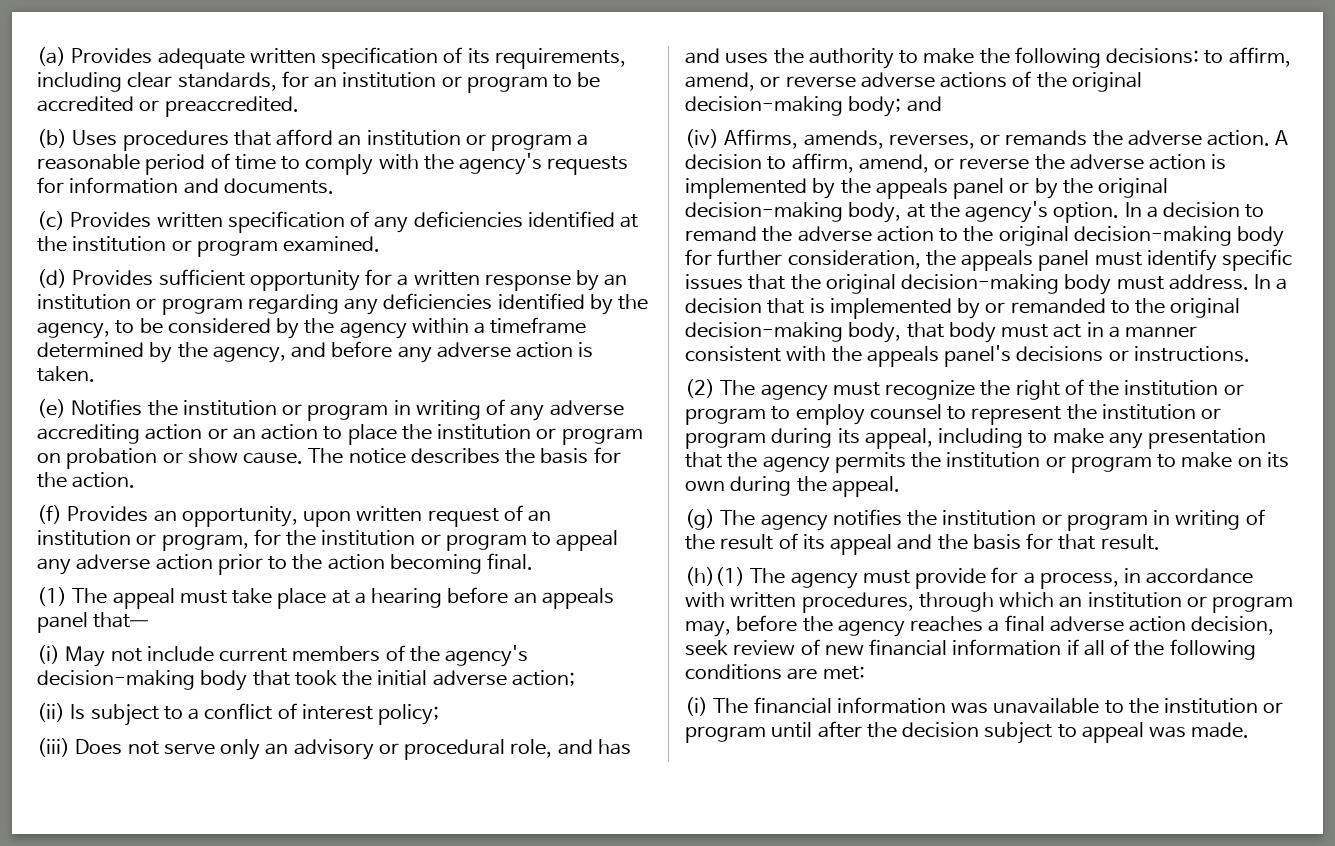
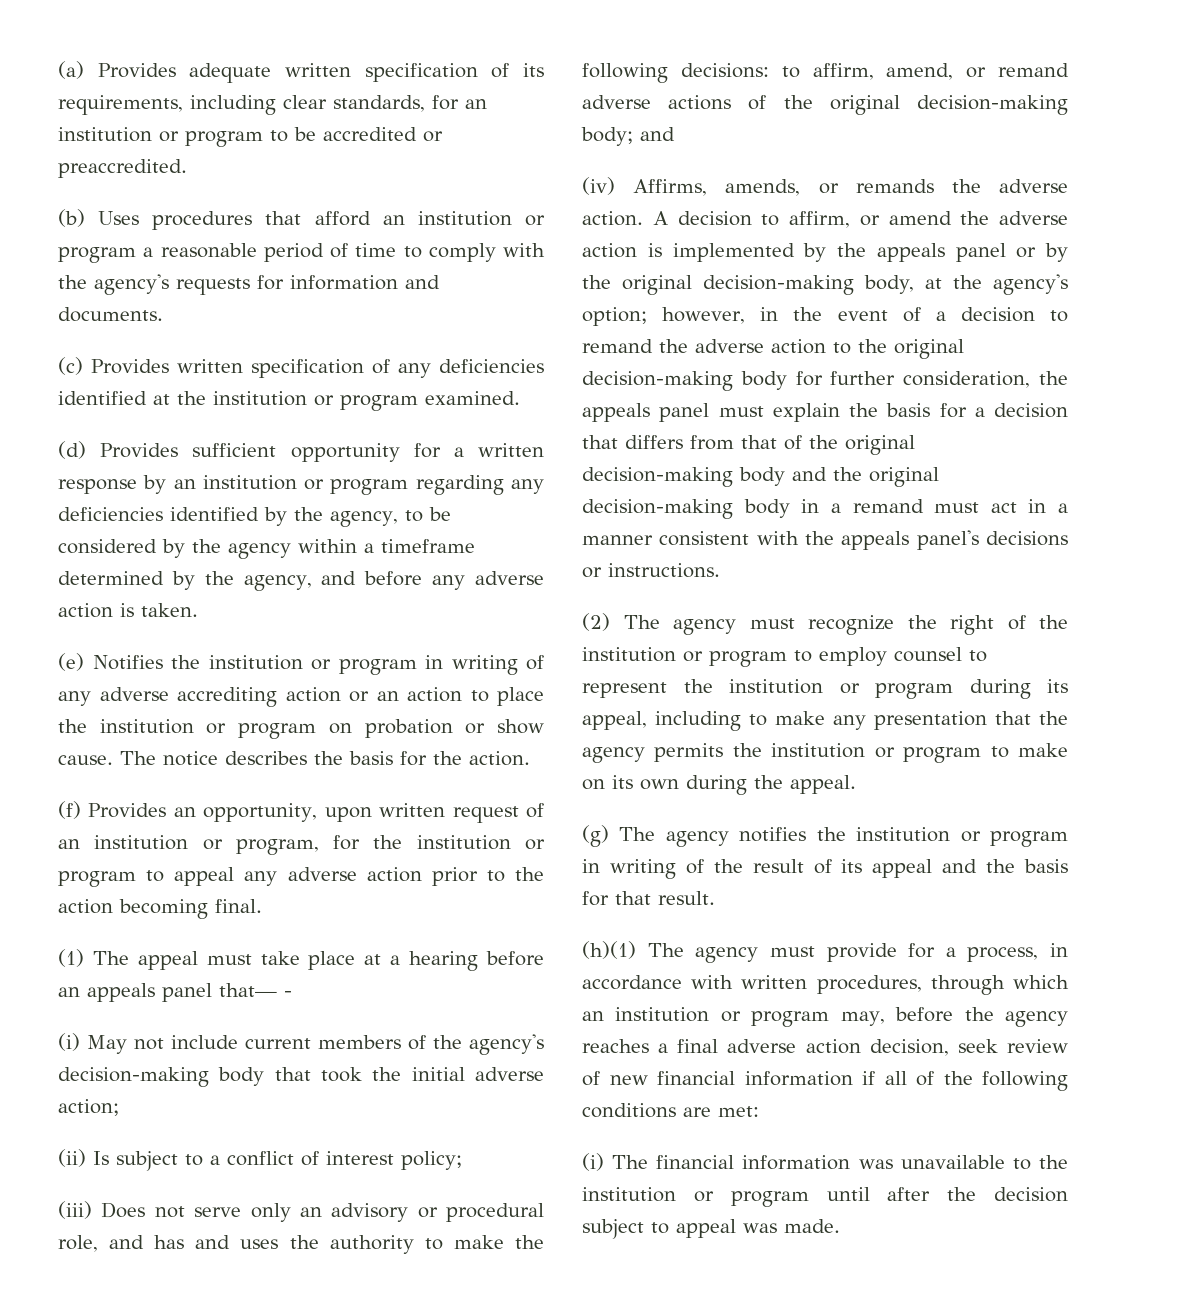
- (1) The appeal must take place at a hearing before an appeals panel that—
+ (1) The appeal must take place at a hearing before an appeals panel that— -
- (iii) Does not serve only an advisory or procedural role, and has and uses the authority to make the following decisions: to affirm, amend, or reverse adverse actions of the original decision-making body; and
+ (iii) Does not serve only an advisory or procedural role, and has and uses the authority to make the following decisions: to affirm, amend, or remand adverse actions of the original decision-making body; and
- (iv) Affirms, amends, reverses, or remands the adverse action.
+ (iv) Affirms, amends, or remands the adverse action.
- A decision to affirm, amend, or reverse the adverse action is implemented by the appeals panel or by the original decision-making body, at the agency's option. In a decision to remand the adverse action to the original decision-making body for further consideration, the appeals panel must identify specific issues that the original decision-making body must address. In a decision that is implemented by or remanded to the original decision-making body, that body must act in a manner consistent with the appeals panel's decisions or instructions.
+ A decision to affirm, or amend the adverse action is implemented by the appeals panel or by the original decision-making body, at the agency's option; however, in the event of a decision to remand the adverse action to the original decision-making body for further consideration, the appeals panel must explain the basis for a decision that differs from that of the original decision-making body and the original decision-making body in a remand must act in a manner consistent with the appeals panel's decisions or instructions.

